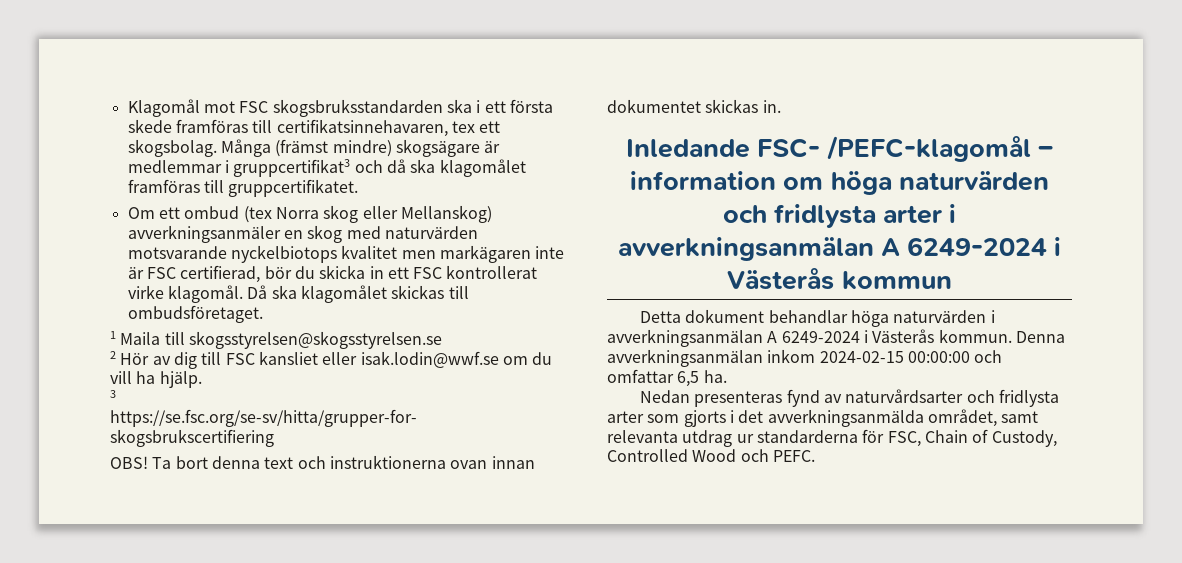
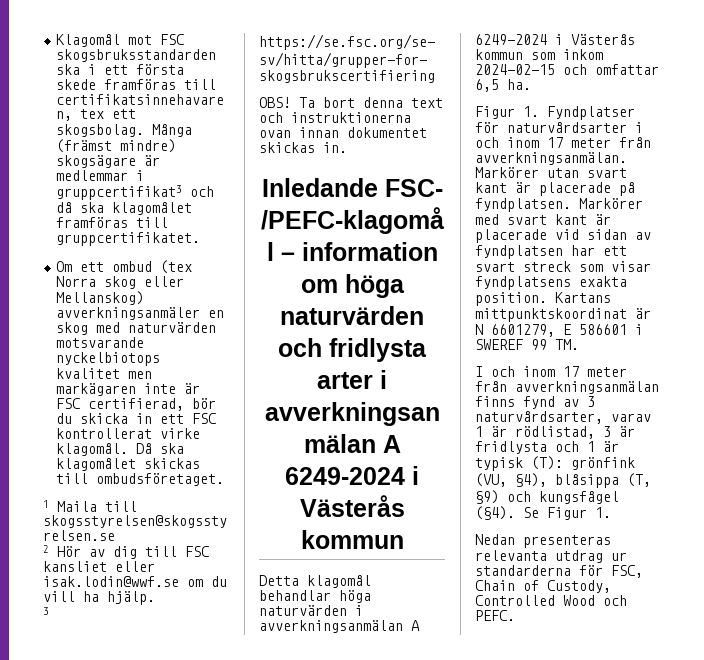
- Detta dokument behandlar höga naturvärden i avverkningsanmälan A 6249-2024 i Västerås kommun. Denna avverkningsanmälan inkom 2024-02-15 00:00:00 och omfattar 6,5 ha.
+ Detta klagomål behandlar höga naturvärden i avverkningsanmälan A 6249-2024 i Västerås kommun som inkom 2024-02-15 och omfattar 6,5 ha.
- Nedan presenteras fynd av naturvårdsarter och fridlysta arter som gjorts i det avverkningsanmälda området, samt relevanta utdrag ur standarderna för FSC, Chain of Custody, Controlled Wood och PEFC.
+ Figur 1. Fyndplatser för naturvårdsarter i och inom 17 meter från avverkningsanmälan. Markörer utan svart kant är placerade på fyndplatsen. Markörer med svart kant är placerade vid sidan av fyndplatsen har ett svart streck som visar fyndplatsens exakta position. Kartans mittpunktskoordinat är N 6601279, E 586601 i SWEREF 99 TM.
+ I och inom 17 meter från avverkningsanmälan finns fynd av 3 naturvårdsarter, varav 1 är rödlistad, 3 är fridlysta och 1 är typisk (T): grönfink (VU, §4), blåsippa (T, §9) och kungsfågel (§4). Se Figur 1.
+ Nedan presenteras relevanta utdrag ur standarderna för FSC, Chain of Custody, Controlled Wood och PEFC.

